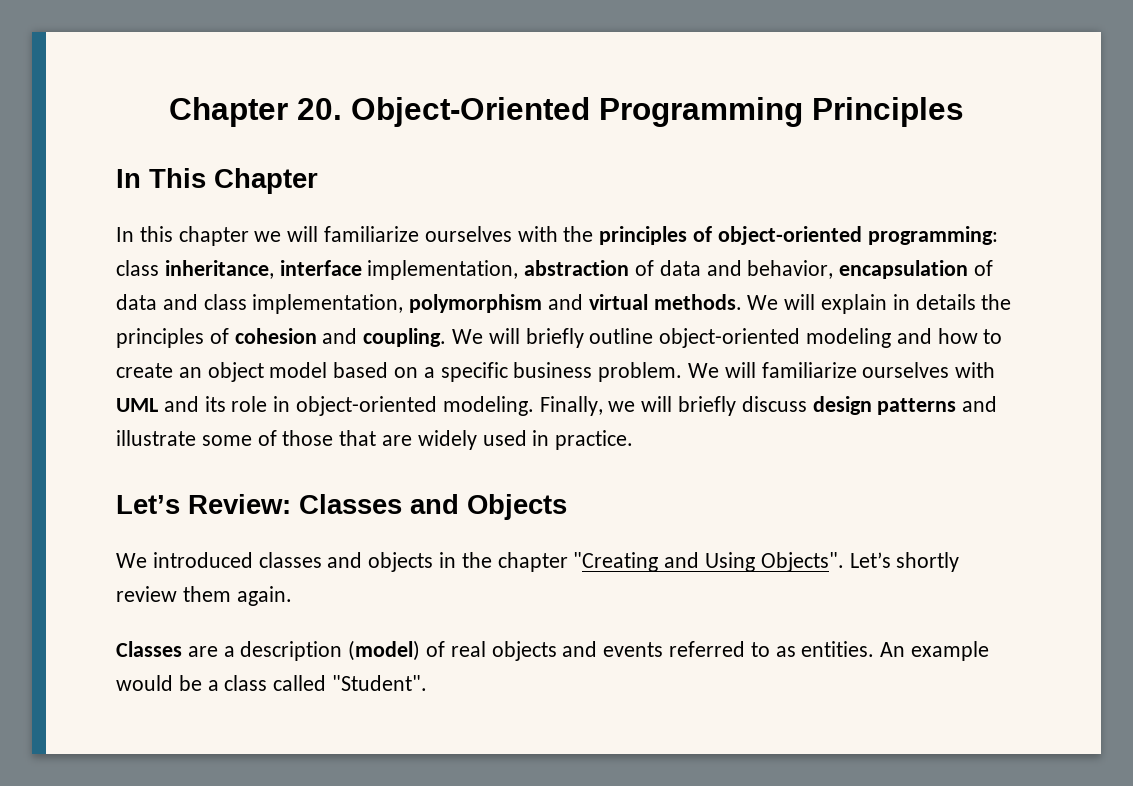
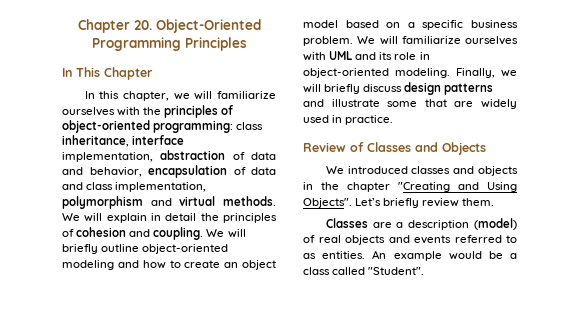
- In this chapter we will familiarize ourselves with the principles of object-oriented programming: class inheritance, interface implementation, abstraction of data and behavior, encapsulation of data and class implementation, polymorphism and virtual methods.
+ In this chapter, we will familiarize ourselves with the principles of object-oriented programming: class inheritance, interface implementation, abstraction of data and behavior, encapsulation of data and class implementation, polymorphism and virtual methods.
- We will explain in details the principles of cohesion and coupling.
+ We will explain in detail the principles of cohesion and coupling.
- Finally, we will briefly discuss design patterns and illustrate some of those that are widely used in practice.
+ Finally, we will briefly discuss design patterns and illustrate some that are widely used in practice.
- Let’s Review: Classes and Objects
+ Review of Classes and Objects
- Let’s shortly review them again.
+ Let’s briefly review them.

